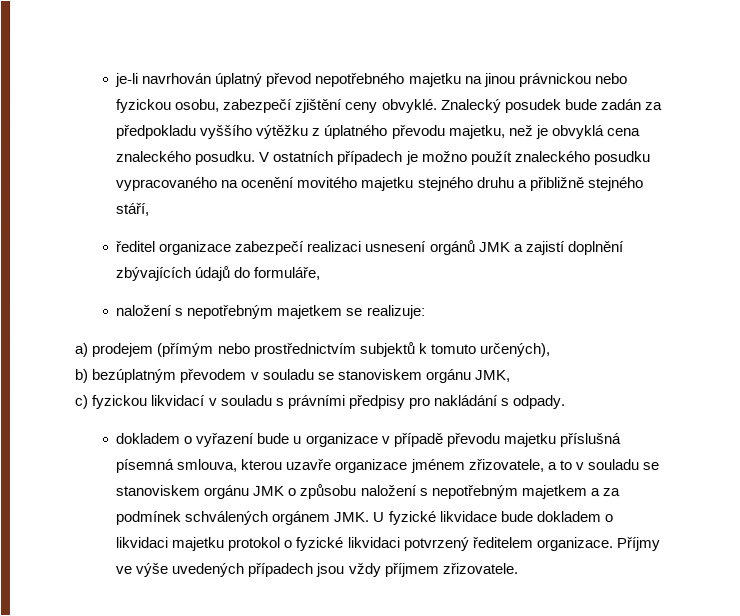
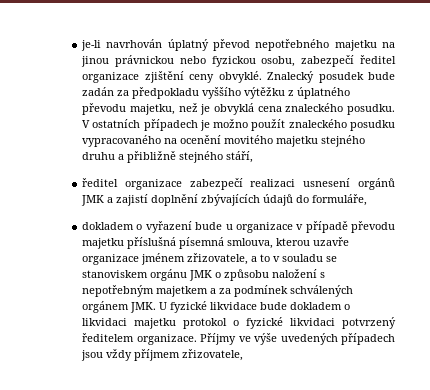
- je-li navrhován úplatný převod nepotřebného majetku na jinou právnickou nebo fyzickou osobu, zabezpečí zjištění ceny obvyklé.
+ je-li navrhován úplatný převod nepotřebného majetku na jinou právnickou nebo fyzickou osobu, zabezpečí ředitel organizace zjištění ceny obvyklé.
- naložení s nepotřebným majetkem se realizuje:
- a) prodejem (přímým nebo prostřednictvím subjektů k tomuto určených),
- b) bezúplatným převodem v souladu se stanoviskem orgánu JMK,
- c) fyzickou likvidací v souladu s právními předpisy pro nakládání s odpady.
- Příjmy ve výše uvedených případech jsou vždy příjmem zřizovatele.
+ Příjmy ve výše uvedených případech jsou vždy příjmem zřizovatele,

